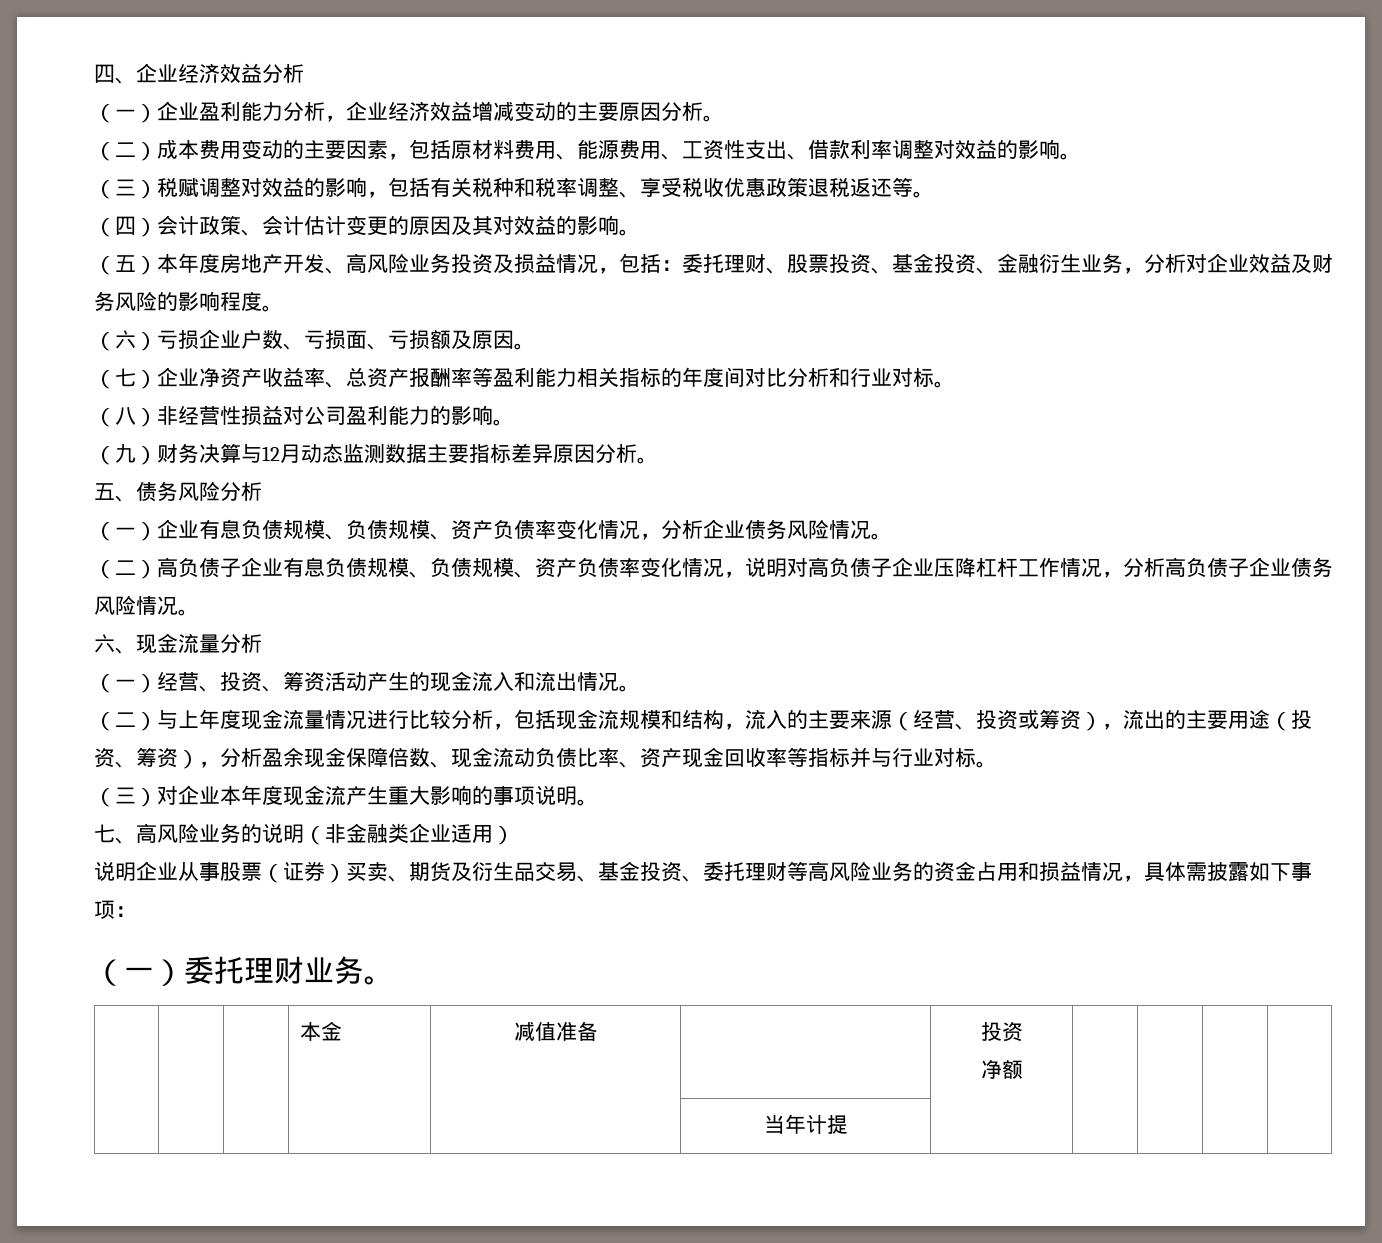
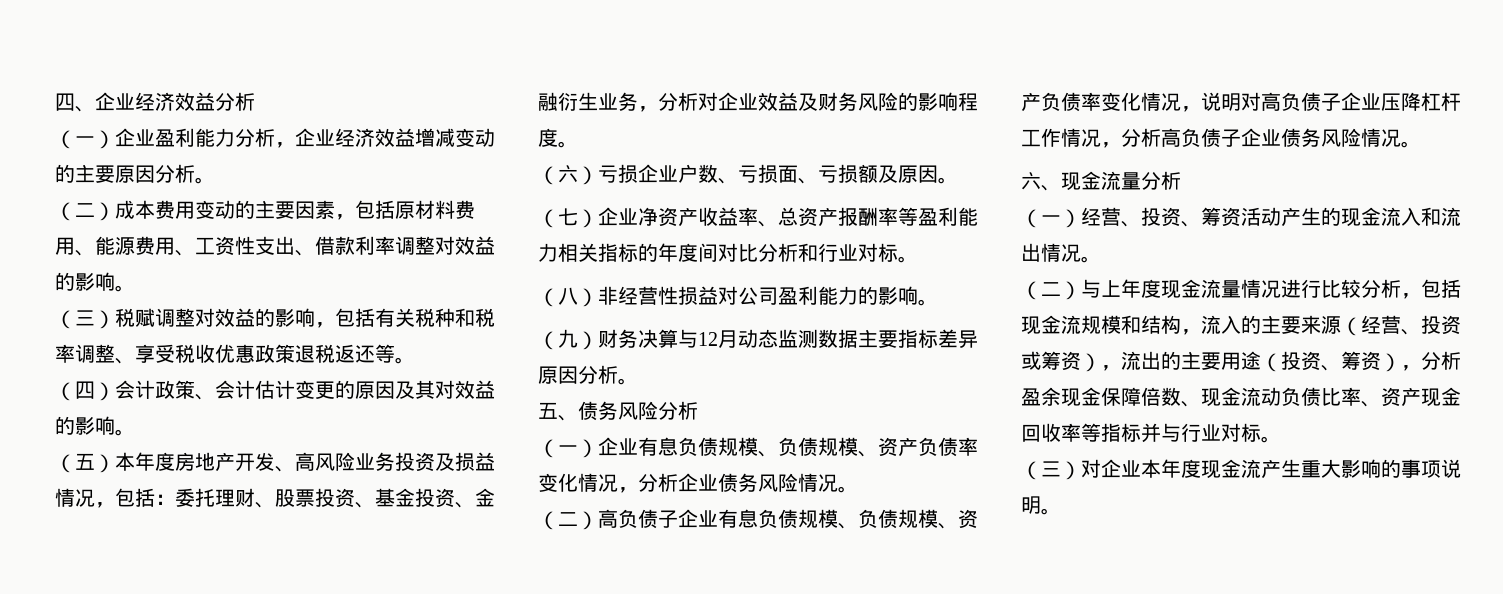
- 七、高风险业务的说明（非金融类企业适用）
- 说明企业从事股票（证券）买卖、期货及衍生品交易、基金投资、委托理财等高风险业务的资金占用和损益情况，具体需披露如下事项：
- （一）委托理财业务。
- | | | 本金 | 减值准备 | | 投资
- 净额 | | | |
- | | | | | 当年计提 | | | | |

